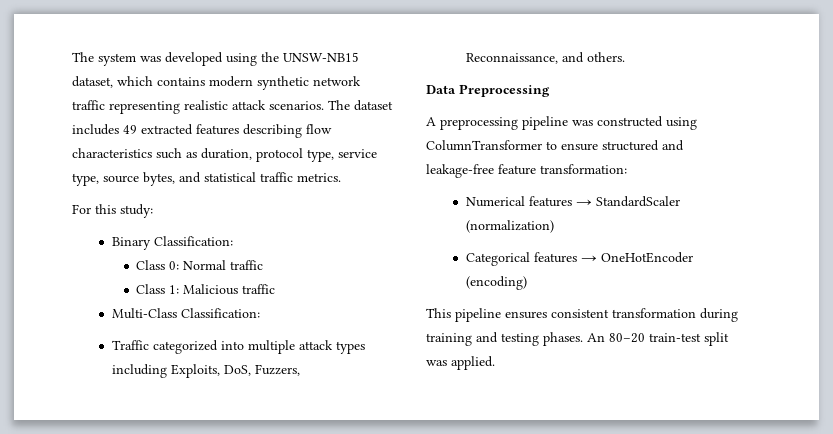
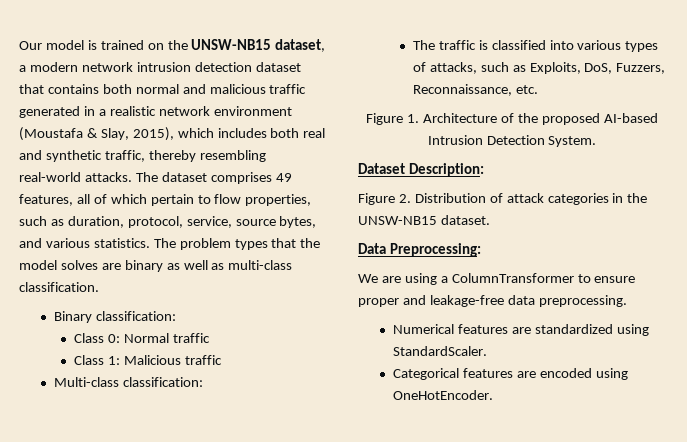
- The system was developed using the UNSW-NB15 dataset, which contains modern synthetic network traffic representing realistic attack scenarios. The dataset includes 49 extracted features describing flow characteristics such as duration, protocol type, service type, source bytes, and statistical traffic metrics.
- For this study:
+ Our model is trained on the UNSW-NB15 dataset, a modern network intrusion detection dataset that contains both normal and malicious traffic generated in a realistic network environment (Moustafa & Slay, 2015), which includes both real and synthetic traffic, thereby resembling real-world attacks. The dataset comprises 49 features, all of which pertain to flow properties, such as duration, protocol, service, source bytes, and various statistics. The problem types that the model solves are binary as well as multi-class classification.
- Binary Classification:
+ Binary classification:
- Multi-Class Classification:
- Traffic categorized into multiple attack types including Exploits, DoS, Fuzzers, Reconnaissance, and others.
- Data Preprocessing
- A preprocessing pipeline was constructed using ColumnTransformer to ensure structured and leakage-free feature transformation:
+ Multi-class classification:
+ The traffic is classified into various types of attacks, such as Exploits, DoS, Fuzzers, Reconnaissance, etc.
+ Figure 1. Architecture of the proposed AI-based Intrusion Detection System.
+ Dataset Description:
+ Figure 2. Distribution of attack categories in the UNSW-NB15 dataset.
+ Data Preprocessing:
+ We are using a ColumnTransformer to ensure proper and leakage-free data preprocessing.
- Numerical features → StandardScaler (normalization)
- Categorical features → OneHotEncoder (encoding)
- This pipeline ensures consistent transformation during training and testing phases. An 80–20 train-test split was applied.
+ Numerical features are standardized using StandardScaler.
+ Categorical features are encoded using OneHotEncoder.

